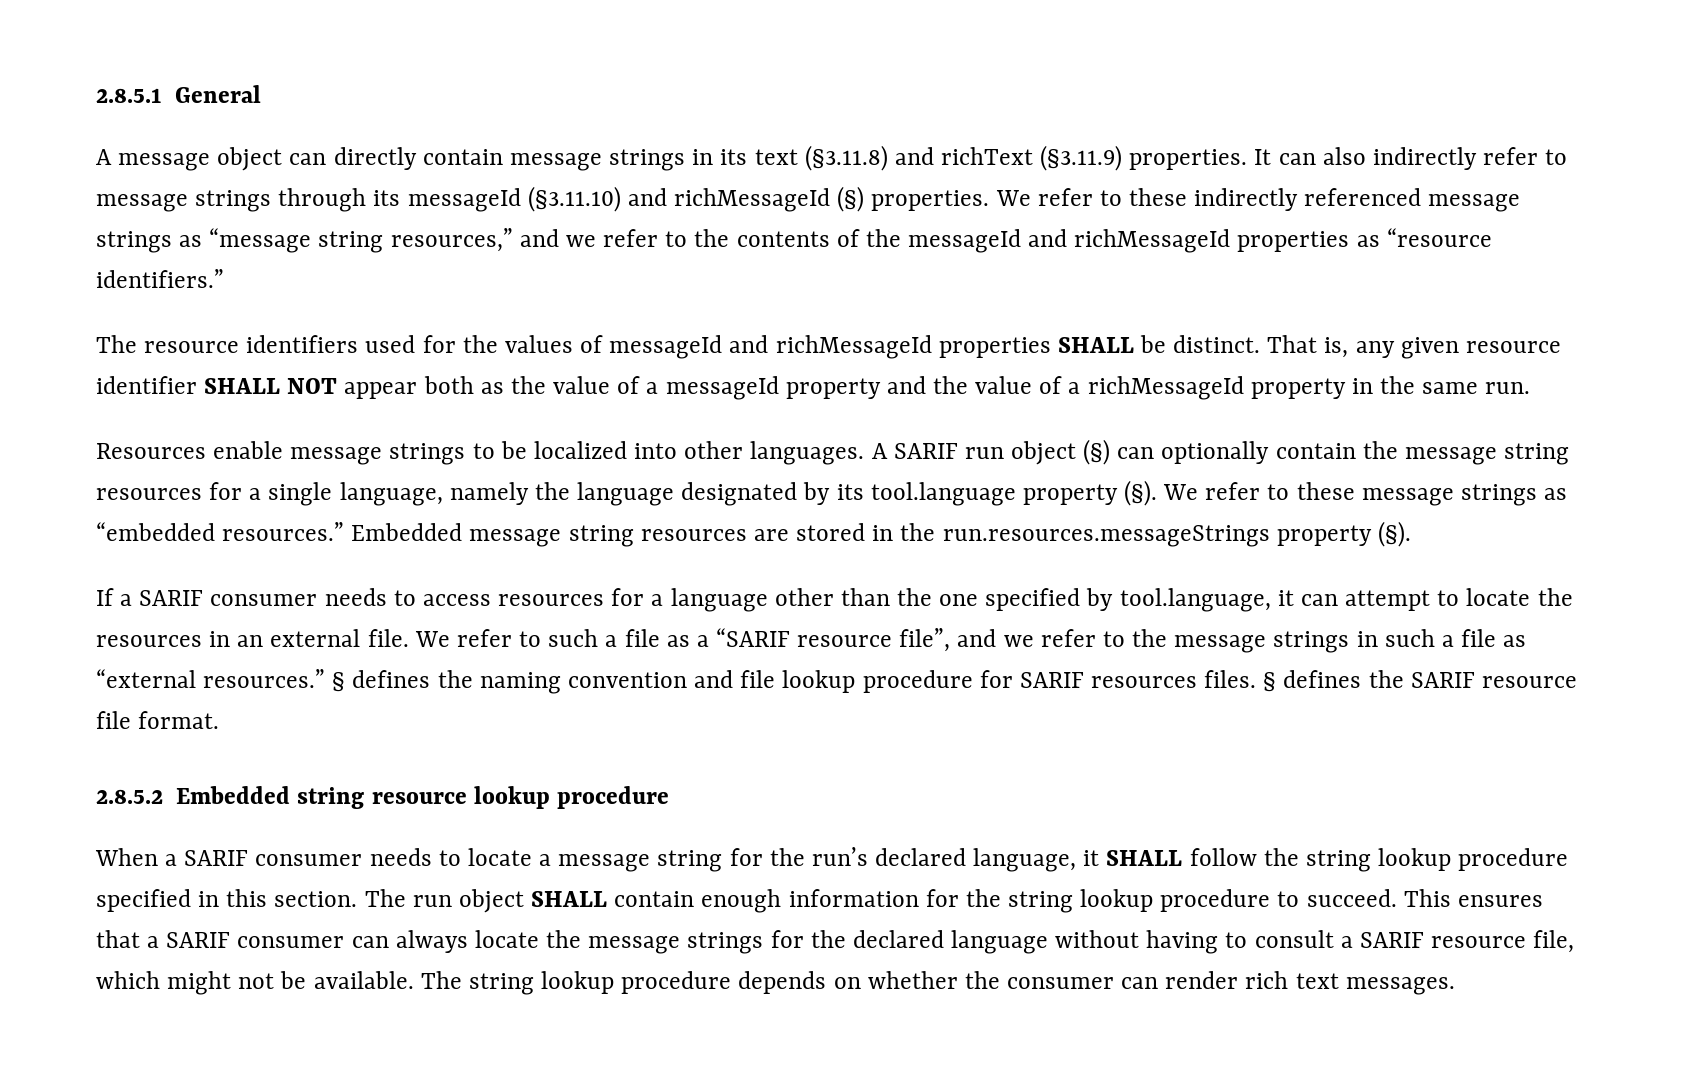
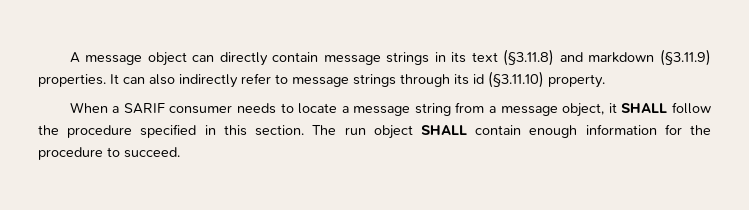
- 2.8.5.1 General
- A message object can directly contain message strings in its text (§3.11.8) and richText (§3.11.9) properties.
+ A message object can directly contain message strings in its text (§3.11.8) and markdown (§3.11.9) properties.
- It can also indirectly refer to message strings through its messageId (§3.11.10) and richMessageId (§) properties. We refer to these indirectly referenced message strings as “message string resources,” and we refer to the contents of the messageId and richMessageId properties as “resource identifiers.”
- The resource identifiers used for the values of messageId and richMessageId properties SHALL be distinct. That is, any given resource identifier SHALL NOT appear both as the value of a messageId property and the value of a richMessageId property in the same run.
- Resources enable message strings to be localized into other languages. A SARIF run object (§) can optionally contain the message string resources for a single language, namely the language designated by its tool.language property (§). We refer to these message strings as “embedded resources.” Embedded message string resources are stored in the run.resources.messageStrings property (§).
- If a SARIF consumer needs to access resources for a language other than the one specified by tool.language, it can attempt to locate the resources in an external file. We refer to such a file as a “SARIF resource file”, and we refer to the message strings in such a file as “external resources.” § defines the naming convention and file lookup procedure for SARIF resources files. § defines the SARIF resource file format.
- 2.8.5.2 Embedded string resource lookup procedure
+ It can also indirectly refer to message strings through its id (§3.11.10) property.
- When a SARIF consumer needs to locate a message string for the run’s declared language, it SHALL follow the string lookup procedure specified in this section.
+ When a SARIF consumer needs to locate a message string from a message object, it SHALL follow the procedure specified in this section.
- The run object SHALL contain enough information for the string lookup procedure to succeed. This ensures that a SARIF consumer can always locate the message strings for the declared language without having to consult a SARIF resource file, which might not be available. The string lookup procedure depends on whether the consumer can render rich text messages.
+ The run object SHALL contain enough information for the procedure to succeed.

